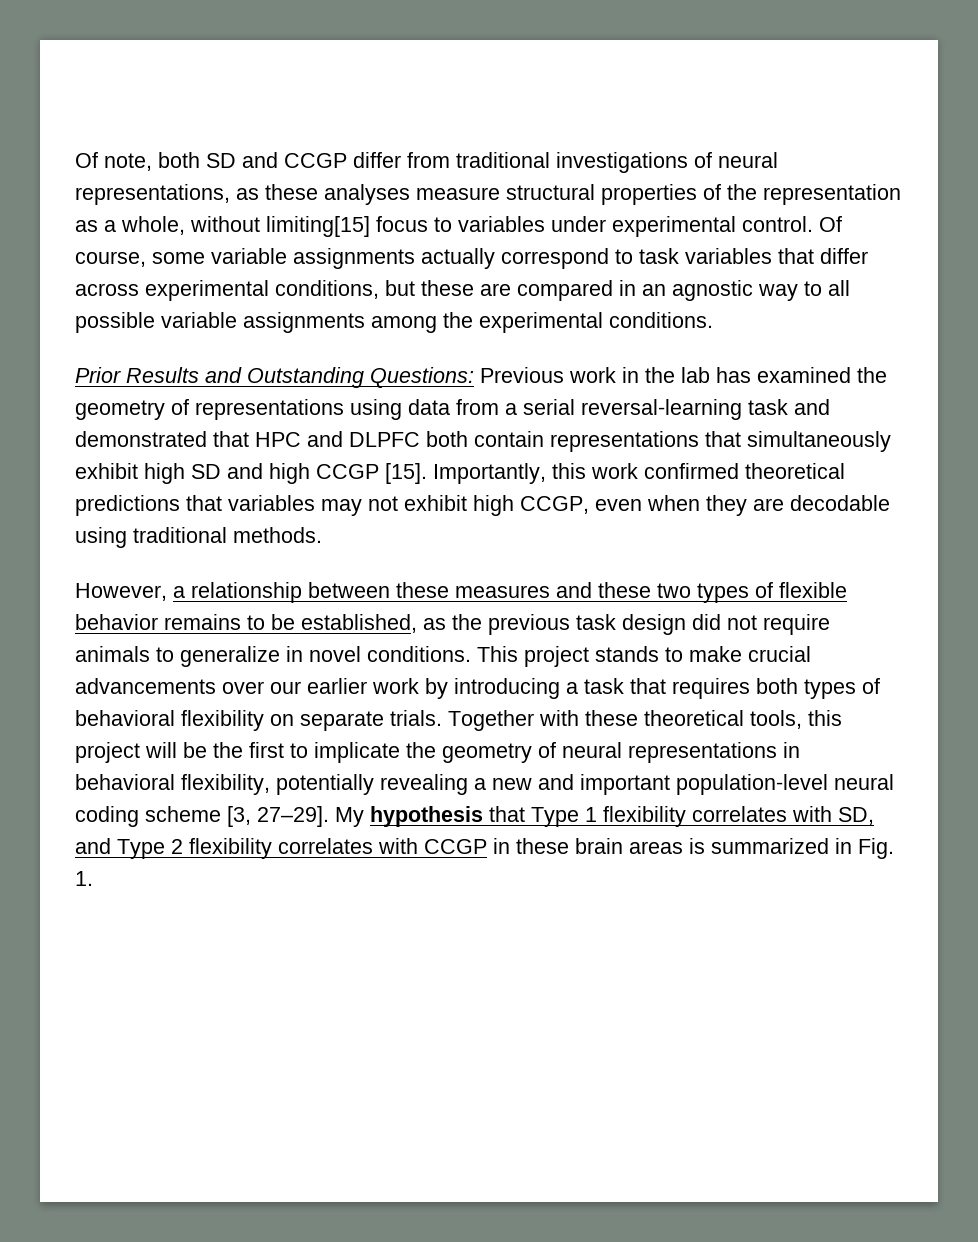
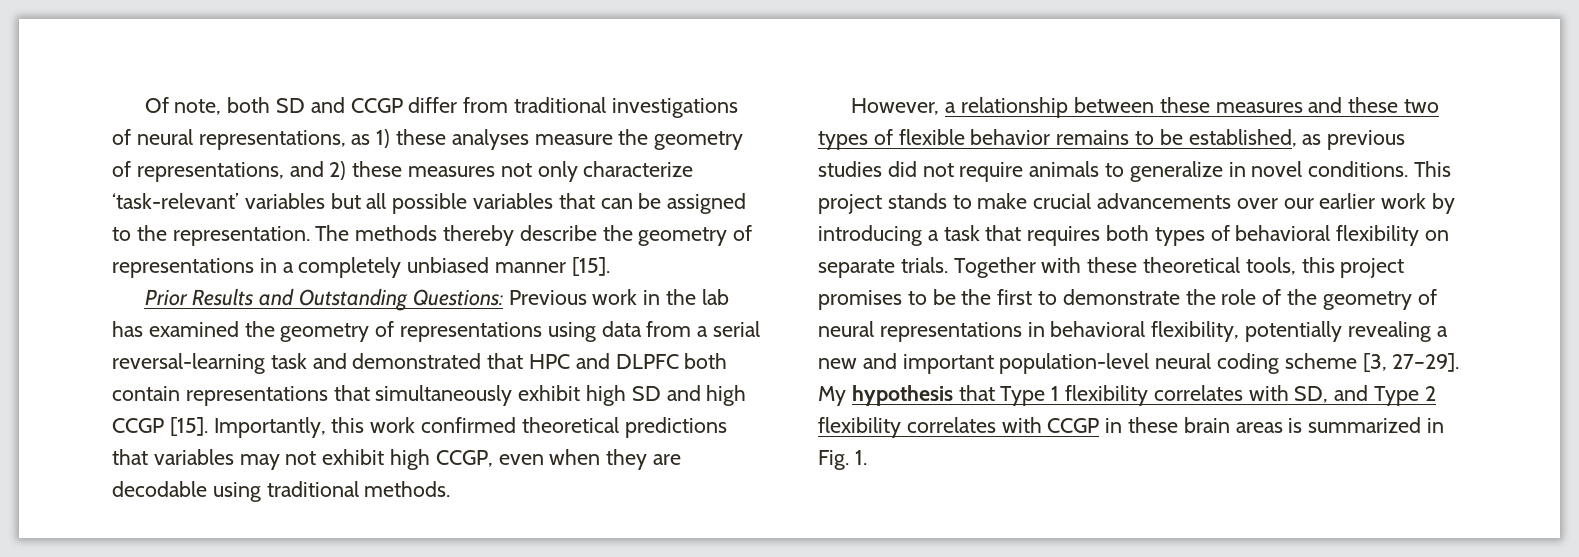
- Of note, both SD and CCGP differ from traditional investigations of neural representations, as these analyses measure structural properties of the representation as a whole, without limiting[15] focus to variables under experimental control. Of course, some variable assignments actually correspond to task variables that differ across experimental conditions, but these are compared in an agnostic way to all possible variable assignments among the experimental conditions.
+ Of note, both SD and CCGP differ from traditional investigations of neural representations, as 1) these analyses measure the geometry of representations, and 2) these measures not only characterize ‘task-relevant’ variables but all possible variables that can be assigned to the representation. The methods thereby describe the geometry of representations in a completely unbiased manner [15].
- However, a relationship between these measures and these two types of flexible behavior remains to be established, as the previous task design did not require animals to generalize in novel conditions.
+ However, a relationship between these measures and these two types of flexible behavior remains to be established, as previous studies did not require animals to generalize in novel conditions.
- Together with these theoretical tools, this project will be the first to implicate the geometry of neural representations in behavioral flexibility, potentially revealing a new and important population-level neural coding scheme [3, 27–29].
+ Together with these theoretical tools, this project promises to be the first to demonstrate the role of the geometry of neural representations in behavioral flexibility, potentially revealing a new and important population-level neural coding scheme [3, 27–29].

